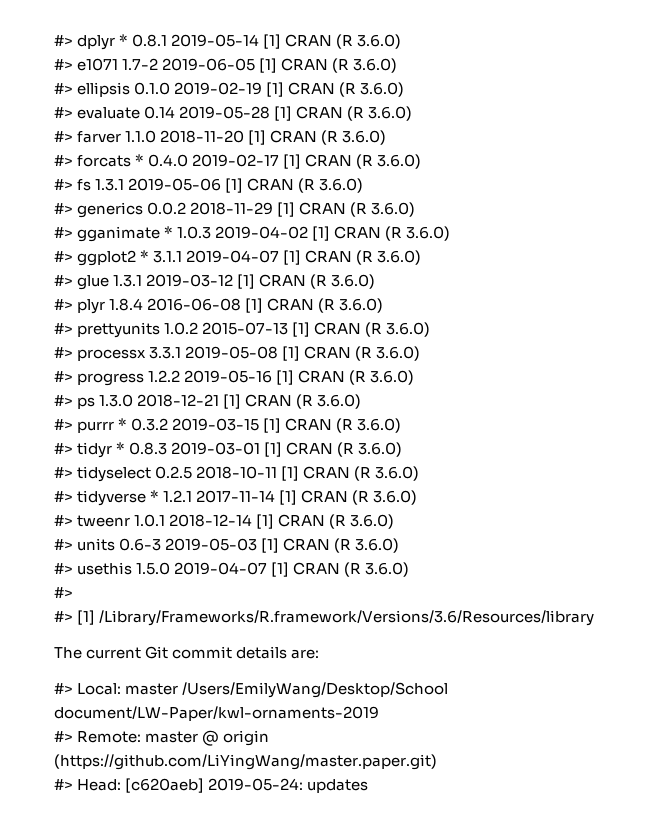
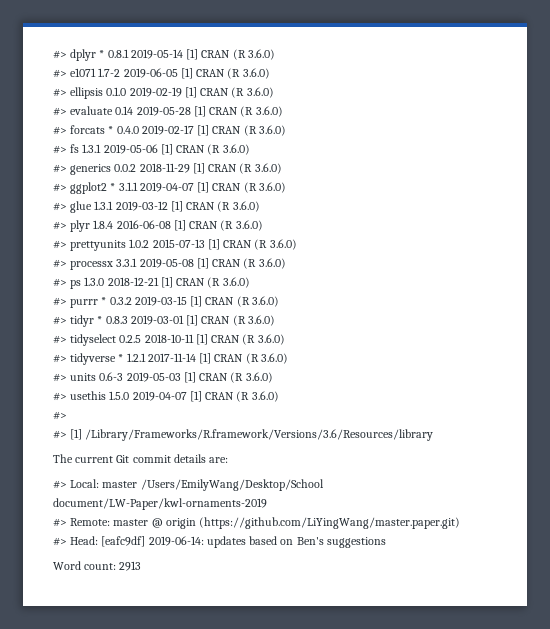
- #> farver 1.1.0 2018-11-20 [1] CRAN (R 3.6.0)
- #> gganimate * 1.0.3 2019-04-02 [1] CRAN (R 3.6.0)
- #> progress 1.2.2 2019-05-16 [1] CRAN (R 3.6.0)
- #> tweenr 1.0.1 2018-12-14 [1] CRAN (R 3.6.0)
- #> Head: [c620aeb] 2019-05-24: updates
+ #> Head: [eafc9df] 2019-06-14: updates based on Ben's suggestions
+ Word count: 2913

